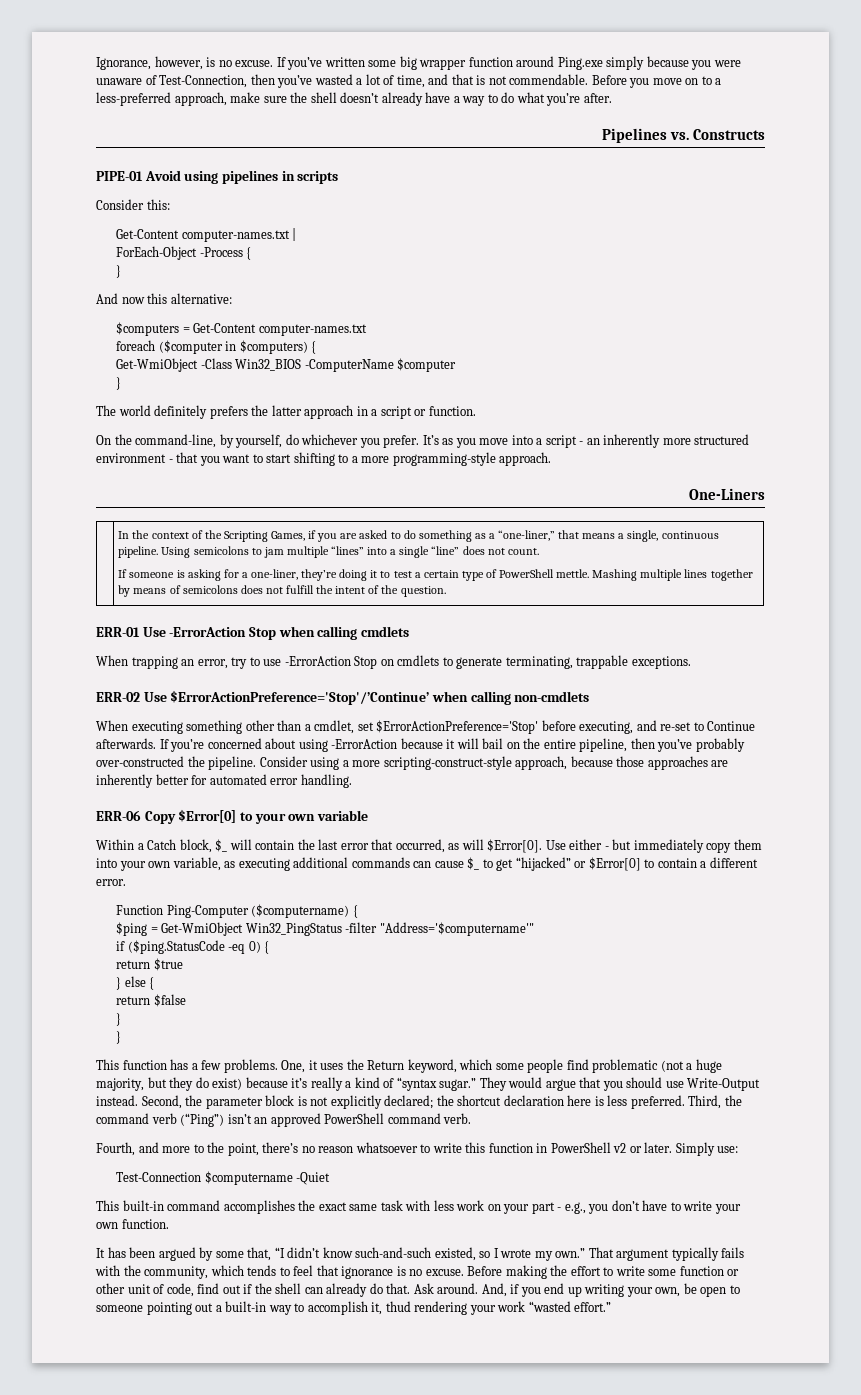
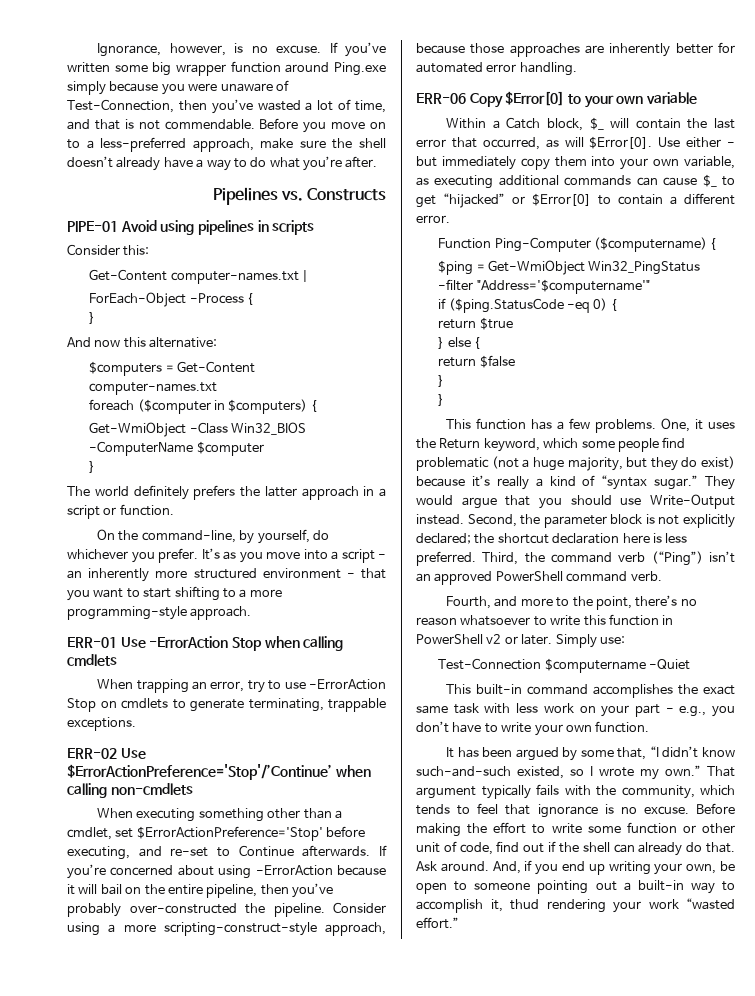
- One-Liners
- | In the context of the Scripting Games, if you are asked to do something as a “one-liner,” that means a single, continuous pipeline. Using semicolons to jam multiple “lines” into a single “line” does not count.
- If someone is asking for a one-liner, they’re doing it to test a certain type of PowerShell mettle. Mashing multiple lines together by means of semicolons does not fulfill the intent of the question.

